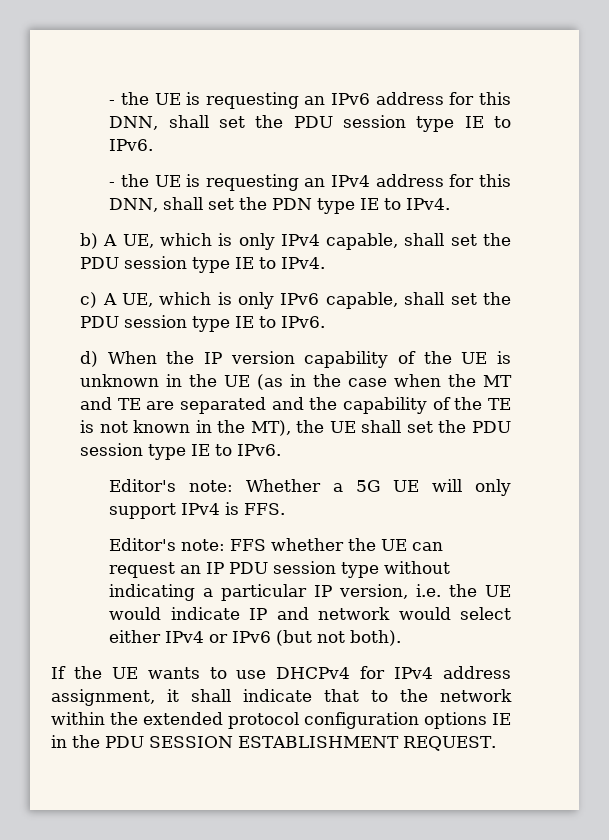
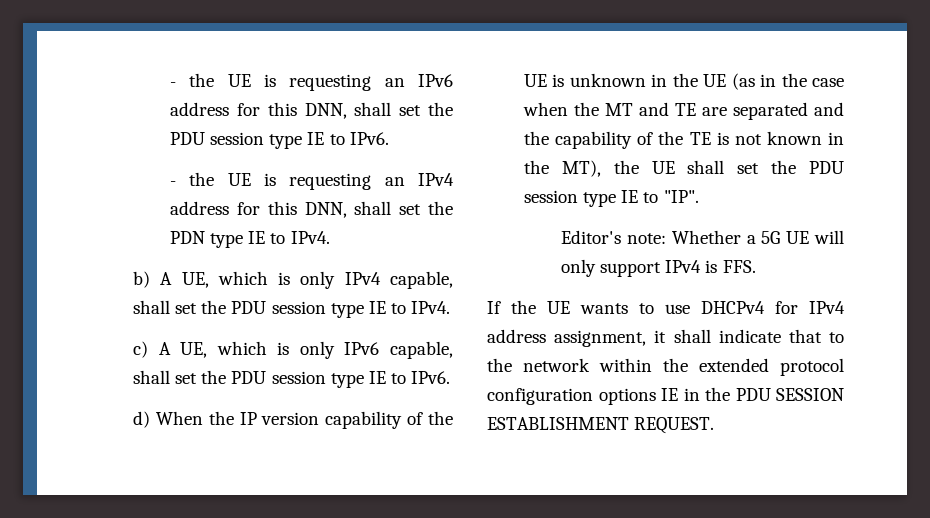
- d) When the IP version capability of the UE is unknown in the UE (as in the case when the MT and TE are separated and the capability of the TE is not known in the MT), the UE shall set the PDU session type IE to IPv6.
+ d) When the IP version capability of the UE is unknown in the UE (as in the case when the MT and TE are separated and the capability of the TE is not known in the MT), the UE shall set the PDU session type IE to "IP".
- Editor's note: FFS whether the UE can request an IP PDU session type without indicating a particular IP version, i.e. the UE would indicate IP and network would select either IPv4 or IPv6 (but not both).

